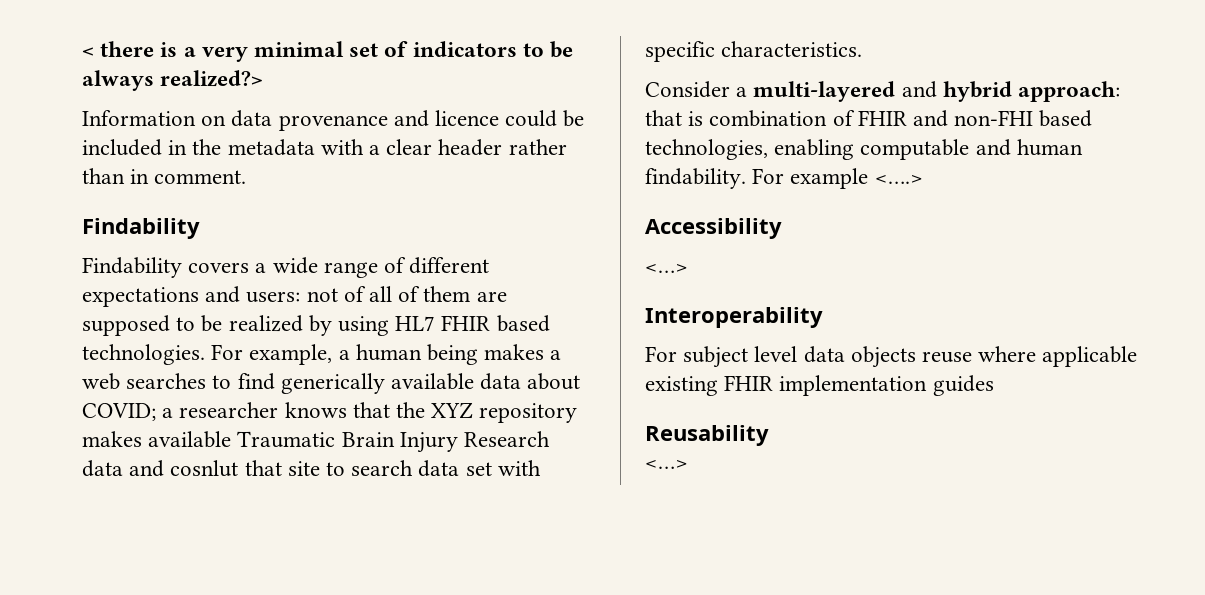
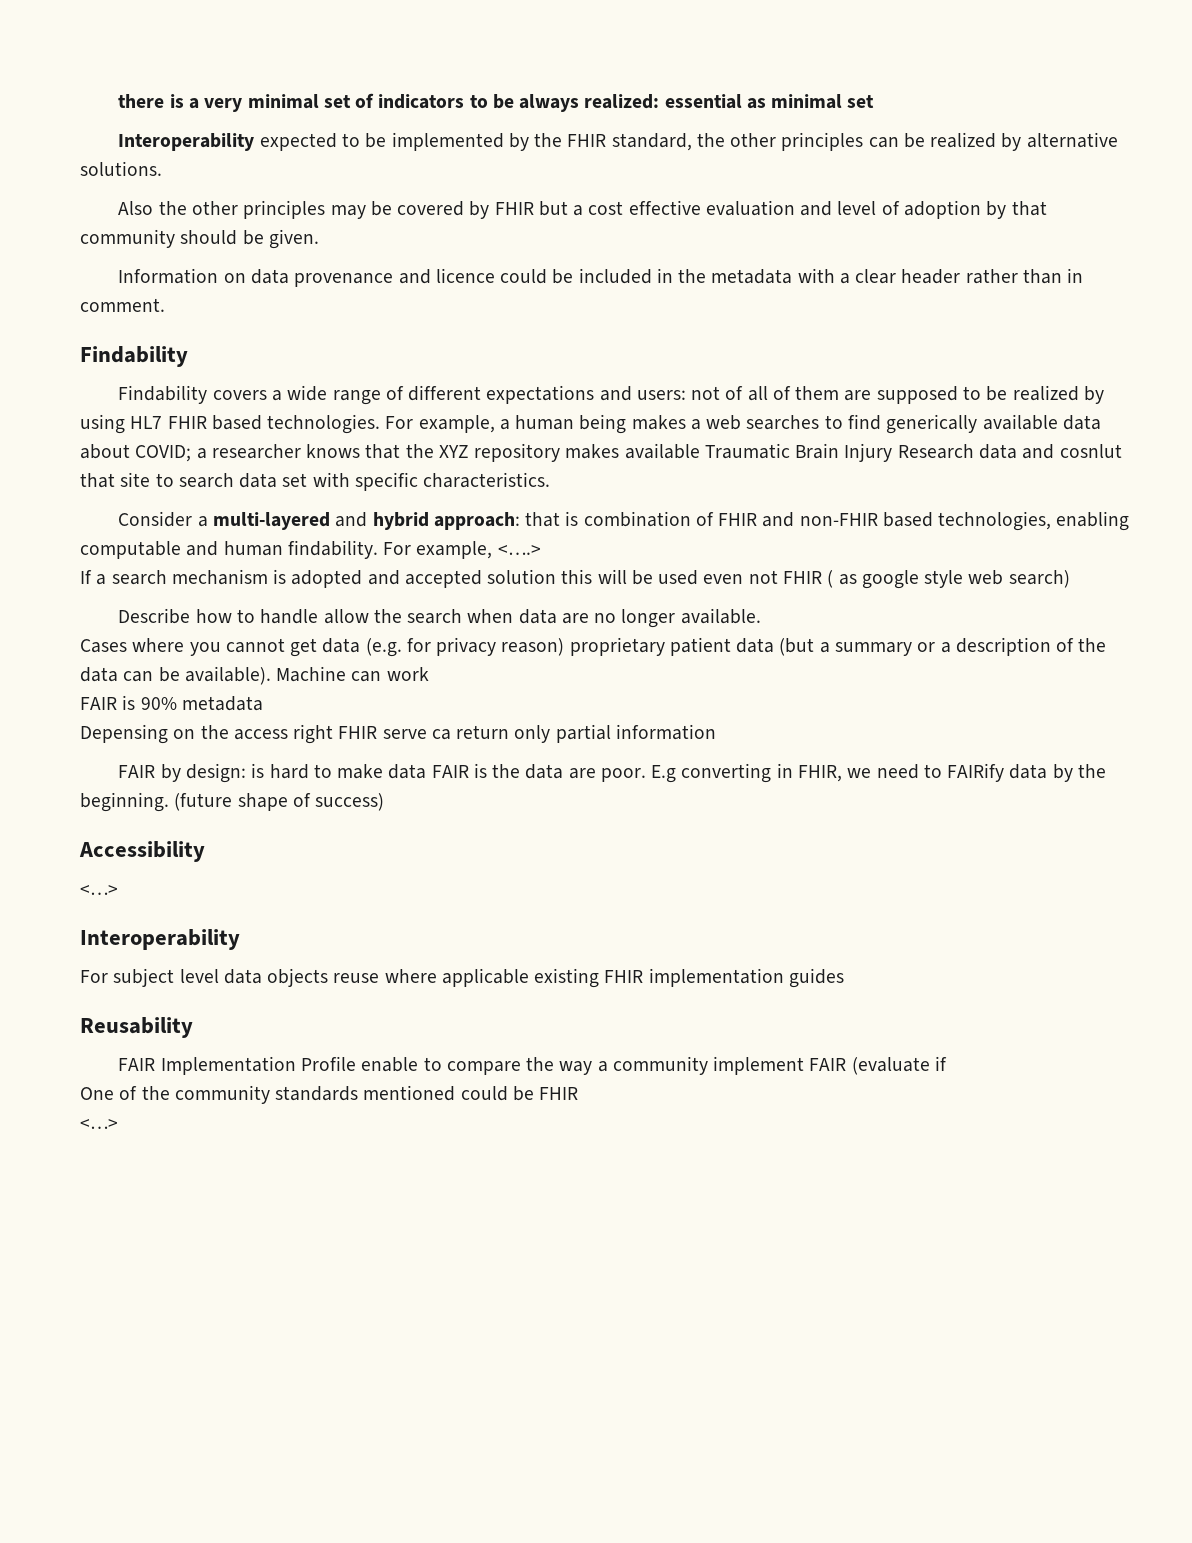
- < there is a very minimal set of indicators to be always realized?>
+ there is a very minimal set of indicators to be always realized: essential as minimal set
+ Interoperability expected to be implemented by the FHIR standard, the other principles can be realized by alternative solutions.
+ Also the other principles may be covered by FHIR but a cost effective evaluation and level of adoption by that community should be given.
- Consider a multi-layered and hybrid approach: that is combination of FHIR and non-FHI based technologies, enabling computable and human findability.
+ Consider a multi-layered and hybrid approach: that is combination of FHIR and non-FHIR based technologies, enabling computable and human findability.
- For example <….>
+ For example, <….>
+ If a search mechanism is adopted and accepted solution this will be used even not FHIR ( as google style web search)
+ Describe how to handle allow the search when data are no longer available.
+ Cases where you cannot get data (e.g. for privacy reason) proprietary patient data (but a summary or a description of the data can be available). Machine can work
+ FAIR is 90% metadata
+ Depensing on the access right FHIR serve ca return only partial information
+ FAIR by design: is hard to make data FAIR is the data are poor. E.g converting in FHIR, we need to FAIRify data by the beginning. (future shape of success)
+ FAIR Implementation Profile enable to compare the way a community implement FAIR (evaluate if
+ One of the community standards mentioned could be FHIR

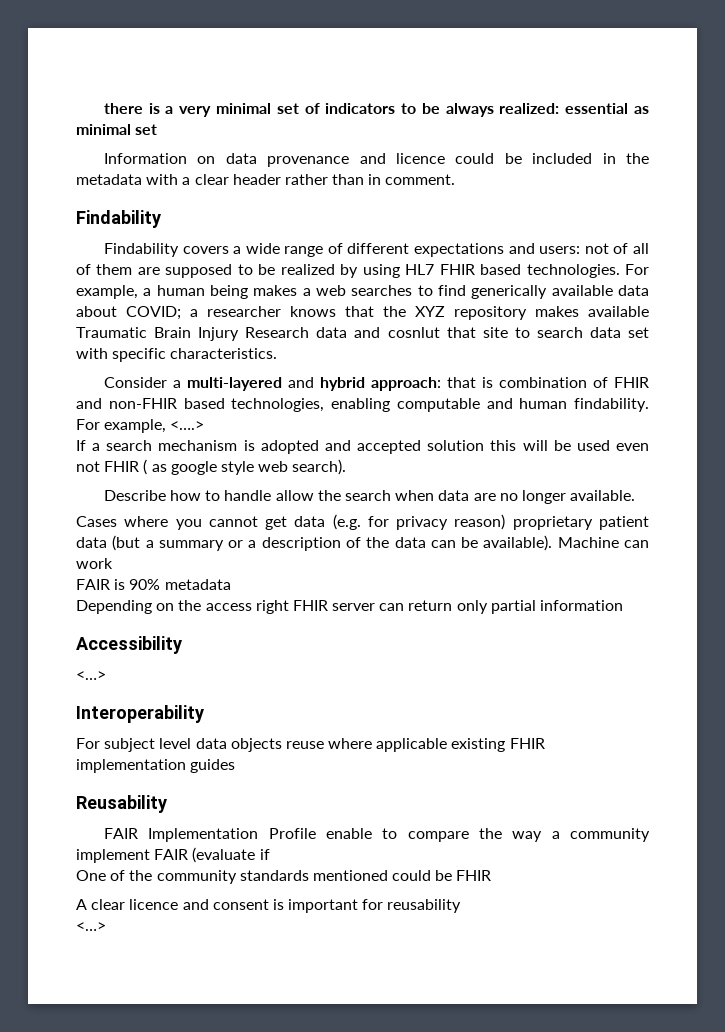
- Interoperability expected to be implemented by the FHIR standard, the other principles can be realized by alternative solutions.
- Also the other principles may be covered by FHIR but a cost effective evaluation and level of adoption by that community should be given.
- If a search mechanism is adopted and accepted solution this will be used even not FHIR ( as google style web search)
+ If a search mechanism is adopted and accepted solution this will be used even not FHIR ( as google style web search).
- Depensing on the access right FHIR serve ca return only partial information
+ Depending on the access right FHIR server can return only partial information
- FAIR by design: is hard to make data FAIR is the data are poor. E.g converting in FHIR, we need to FAIRify data by the beginning. (future shape of success)
+ A clear licence and consent is important for reusability

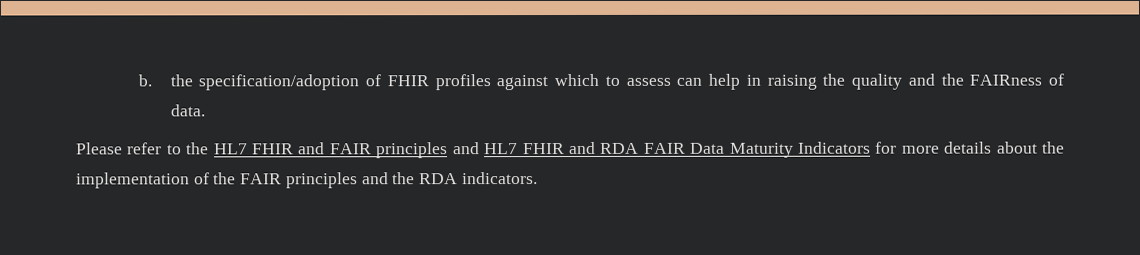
- there is a very minimal set of indicators to be always realized: essential as minimal set
- Information on data provenance and licence could be included in the metadata with a clear header rather than in comment.
- Findability
- Findability covers a wide range of different expectations and users: not of all of them are supposed to be realized by using HL7 FHIR based technologies. For example, a human being makes a web searches to find generically available data about COVID; a researcher knows that the XYZ repository makes available Traumatic Brain Injury Research data and cosnlut that site to search data set with specific characteristics.
- Consider a multi-layered and hybrid approach: that is combination of FHIR and non-FHIR based technologies, enabling computable and human findability. For example, <….>
- If a search mechanism is adopted and accepted solution this will be used even not FHIR ( as google style web search).
- Describe how to handle allow the search when data are no longer available.
- Cases where you cannot get data (e.g. for privacy reason) proprietary patient data (but a summary or a description of the data can be available). Machine can work
- FAIR is 90% metadata
- Depending on the access right FHIR server can return only partial information
- Accessibility
- <…>
- Interoperability
- For subject level data objects reuse where applicable existing FHIR implementation guides
- Reusability
- FAIR Implementation Profile enable to compare the way a community implement FAIR (evaluate if
- One of the community standards mentioned could be FHIR
- A clear licence and consent is important for reusability
- <…>
+ b. the specification/adoption of FHIR profiles against which to assess can help in raising the quality and the FAIRness of data.
+ Please refer to the HL7 FHIR and FAIR principles and HL7 FHIR and RDA FAIR Data Maturity Indicators for more details about the implementation of the FAIR principles and the RDA indicators.

